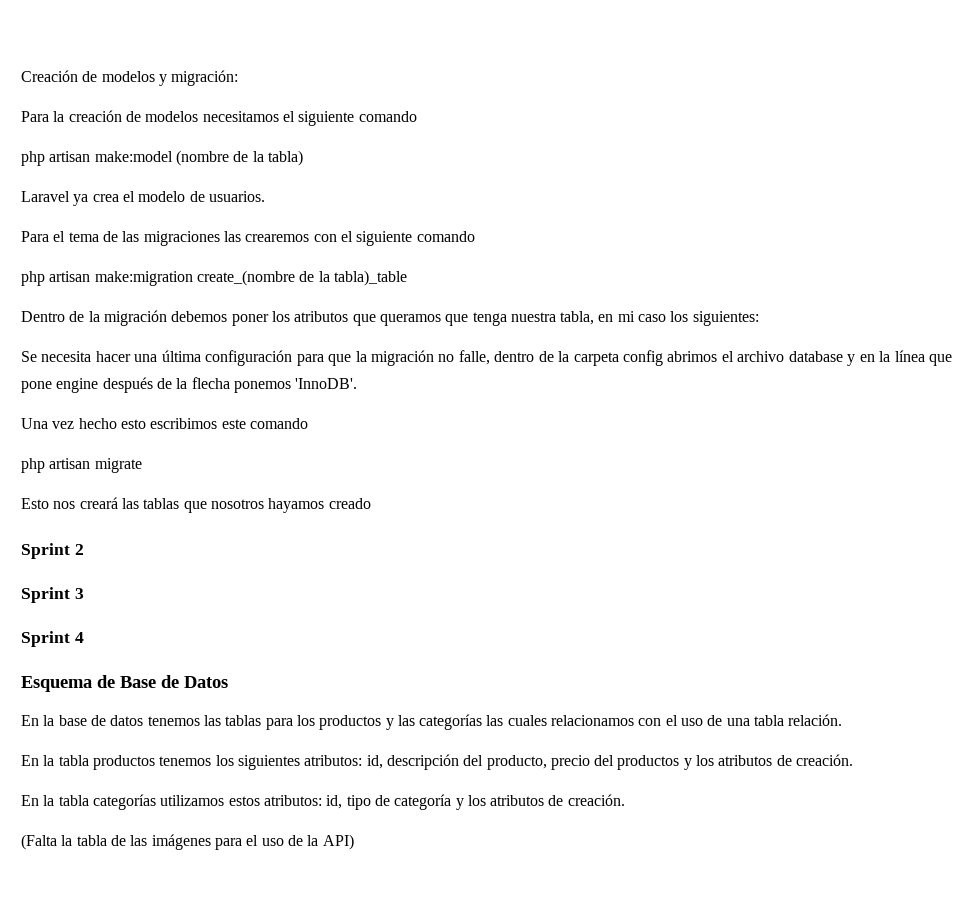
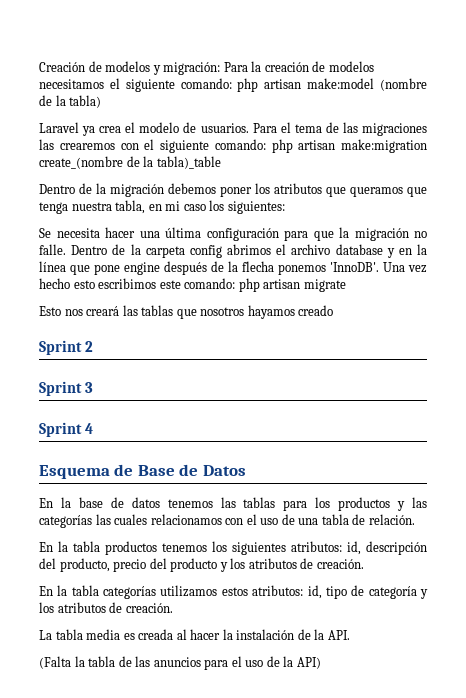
- Creación de modelos y migración:
- Para la creación de modelos necesitamos el siguiente comando
- php artisan make:model (nombre de la tabla)
+ Creación de modelos y migración: Para la creación de modelos necesitamos el siguiente comando: php artisan make:model (nombre de la tabla)
- Laravel ya crea el modelo de usuarios.
- Para el tema de las migraciones las crearemos con el siguiente comando
- php artisan make:migration create_(nombre de la tabla)_table
+ Laravel ya crea el modelo de usuarios. Para el tema de las migraciones las crearemos con el siguiente comando: php artisan make:migration create_(nombre de la tabla)_table
- Se necesita hacer una última configuración para que la migración no falle, dentro de la carpeta config abrimos el archivo database y en la línea que pone engine después de la flecha ponemos 'InnoDB'.
- Una vez hecho esto escribimos este comando
- php artisan migrate
+ Se necesita hacer una última configuración para que la migración no falle. Dentro de la carpeta config abrimos el archivo database y en la línea que pone engine después de la flecha ponemos 'InnoDB'. Una vez hecho esto escribimos este comando: php artisan migrate
- En la base de datos tenemos las tablas para los productos y las categorías las cuales relacionamos con el uso de una tabla relación.
+ En la base de datos tenemos las tablas para los productos y las categorías las cuales relacionamos con el uso de una tabla de relación.
- En la tabla productos tenemos los siguientes atributos: id, descripción del producto, precio del productos y los atributos de creación.
+ En la tabla productos tenemos los siguientes atributos: id, descripción del producto, precio del producto y los atributos de creación.
+ La tabla media es creada al hacer la instalación de la API.
- (Falta la tabla de las imágenes para el uso de la API)
+ (Falta la tabla de las anuncios para el uso de la API)

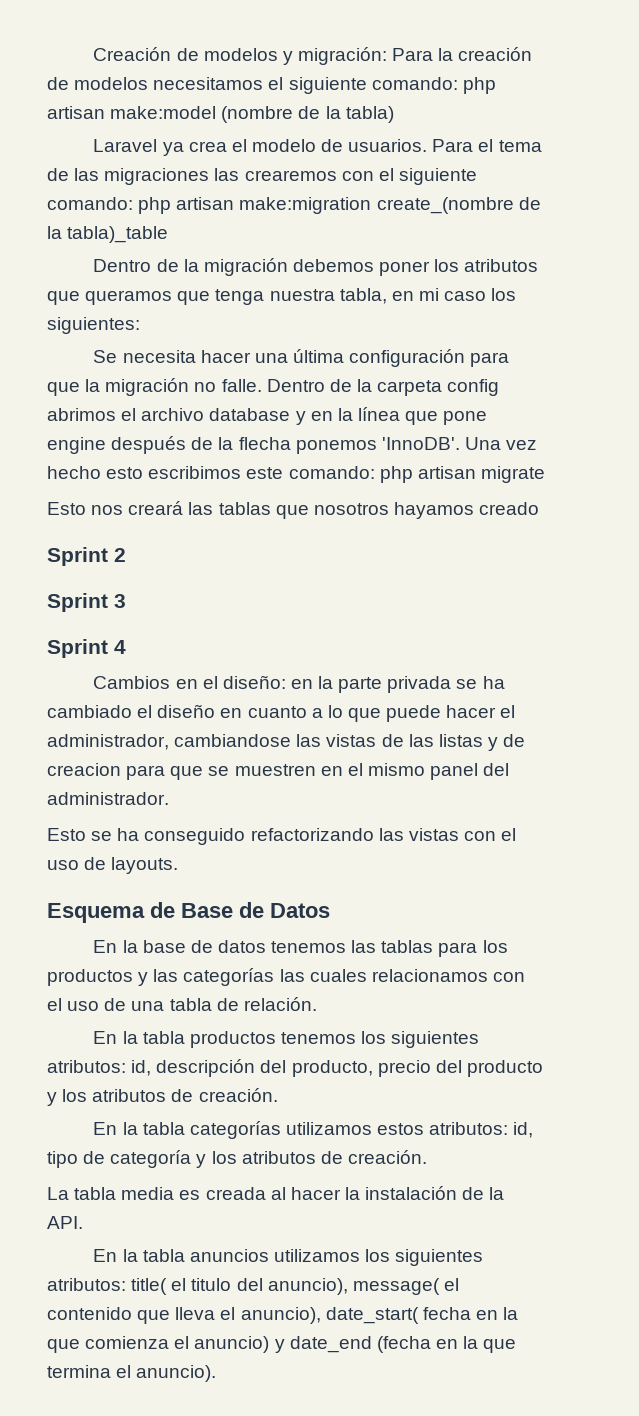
+ Cambios en el diseño: en la parte privada se ha cambiado el diseño en cuanto a lo que puede hacer el administrador, cambiandose las vistas de las listas y de creacion para que se muestren en el mismo panel del administrador.
+ Esto se ha conseguido refactorizando las vistas con el uso de layouts.
- (Falta la tabla de las anuncios para el uso de la API)
+ En la tabla anuncios utilizamos los siguientes atributos: title( el titulo del anuncio), message( el contenido que lleva el anuncio), date_start( fecha en la que comienza el anuncio) y date_end (fecha en la que termina el anuncio).

